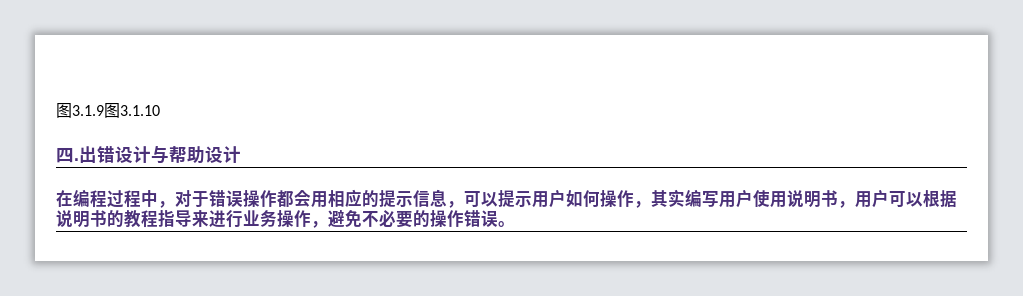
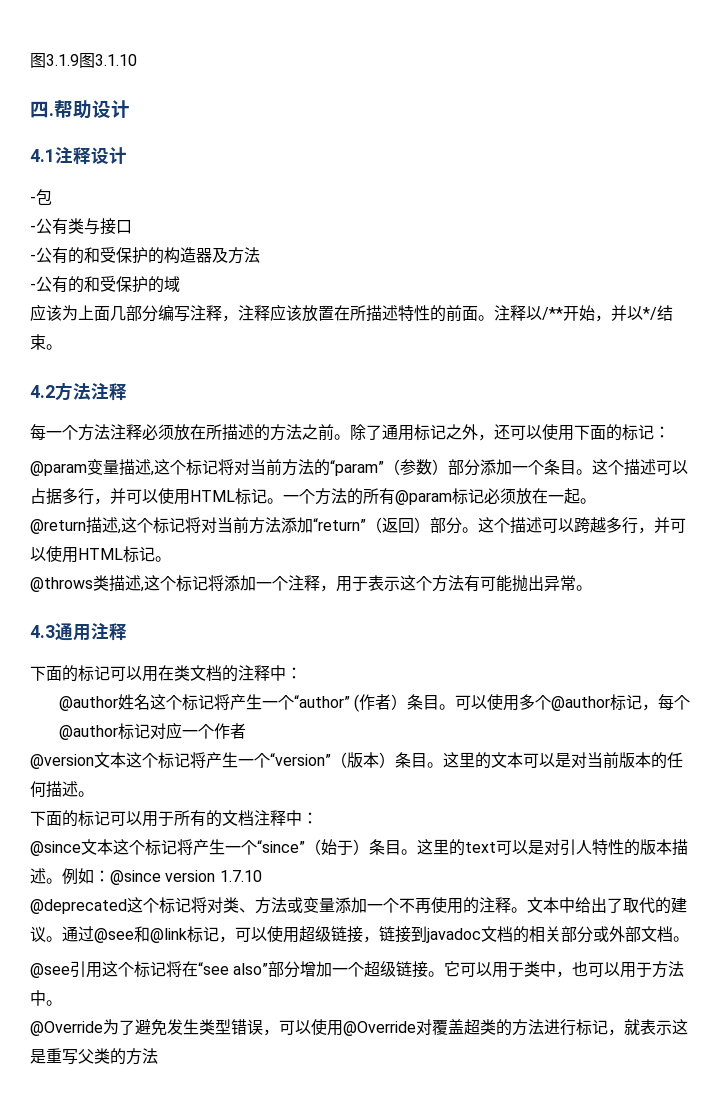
- 出错设计与帮助设计
+ 帮助设计
- 在编程过程中，对于错误操作都会用相应的提示信息，可以提示用户如何操作，其实编写用户使用说明书，用户可以根据说明书的教程指导来进行业务操作，避免不必要的操作错误。
+ 4.1注释设计
+ -包
+ -公有类与接口
+ -公有的和受保护的构造器及方法
+ -公有的和受保护的域
+ 应该为上面几部分编写注释，注释应该放置在所描述特性的前面。注释以/**开始，并以*/结束。
+ 4.2方法注释
+ 每一个方法注释必须放在所描述的方法之前。除了通用标记之外，还可以使用下面的标记：
+ @param变量描述,这个标记将对当前方法的“param”（参数）部分添加一个条目。这个描述可以占据多行，并可以使用HTML标记。一个方法的所有@param标记必须放在一起。
+ @return描述,这个标记将对当前方法添加“return”（返回）部分。这个描述可以跨越多行，并可以使用HTML标记。
+ @throws类描述,这个标记将添加一个注释，用于表示这个方法有可能抛出异常。
+ 4.3通用注释
+ 下面的标记可以用在类文档的注释中：
+ @author姓名这个标记将产生一个“author” (作者）条目。可以使用多个@author标记，每个@author标记对应一个作者
+ @version文本这个标记将产生一个“version”（版本）条目。这里的文本可以是对当前版本的任何描述。
+ 下面的标记可以用于所有的文档注释中：
+ @since文本这个标记将产生一个“since”（始于）条目。这里的text可以是对引人特性的版本描述。例如：@since version 1.7.10
+ @deprecated这个标记将对类、方法或变量添加一个不再使用的注释。文本中给出了取代的建议。通过@see和@link标记，可以使用超级链接，链接到javadoc文档的相关部分或外部文档。
+ @see引用这个标记将在“see also”部分增加一个超级链接。它可以用于类中，也可以用于方法中。
+ @Override为了避免发生类型错误，可以使用@Override对覆盖超类的方法进行标记，就表示这是重写父类的方法

